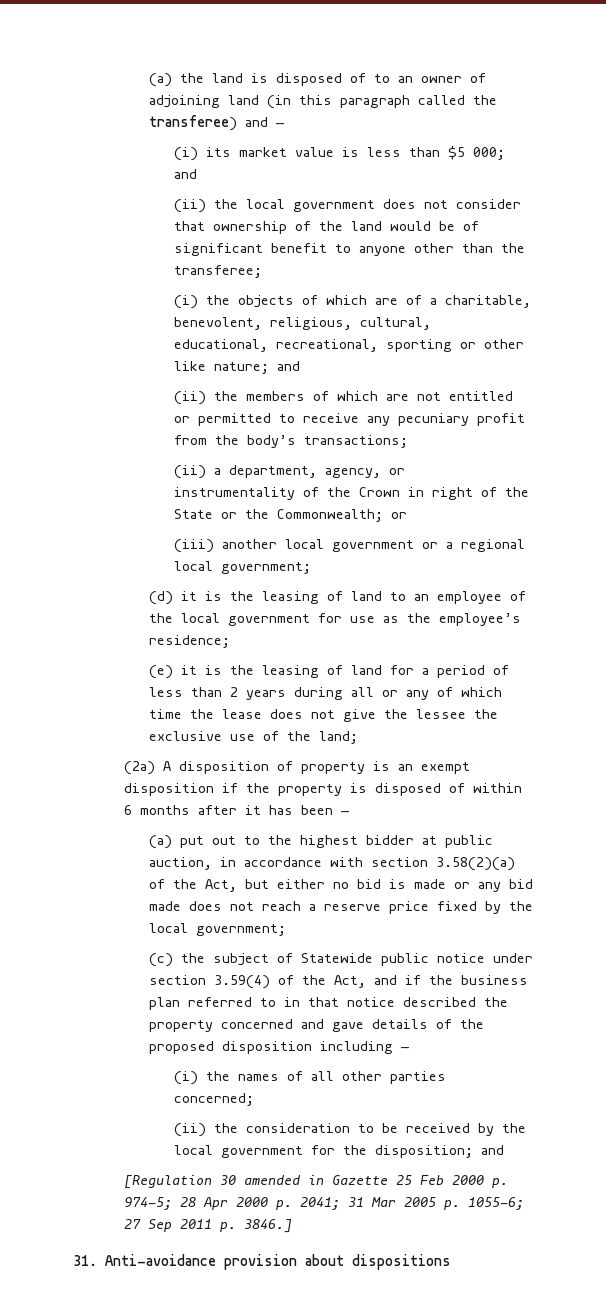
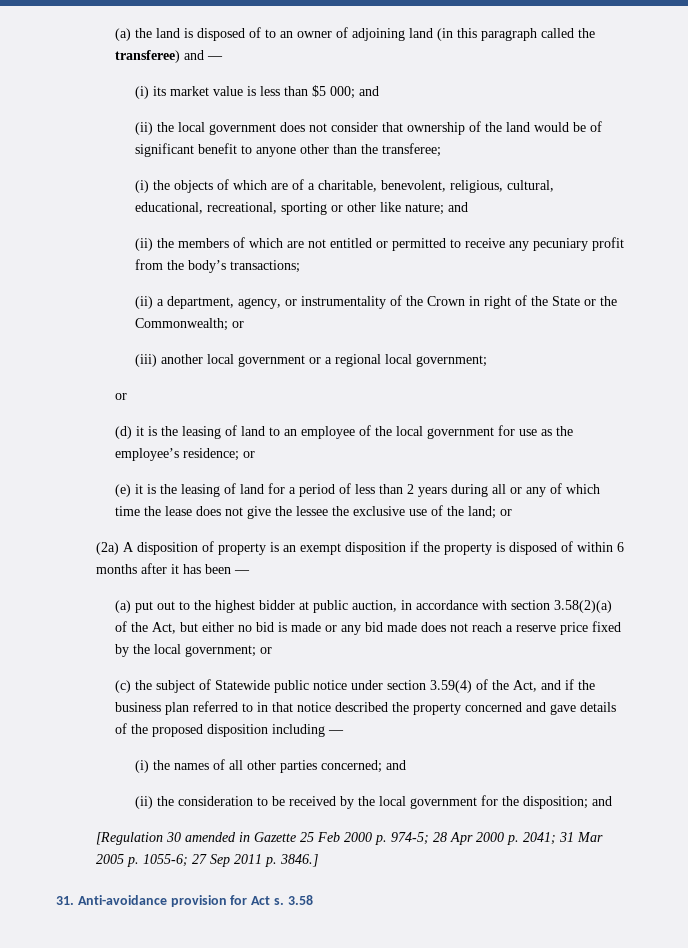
  (iii) another local government or a regional local government;
+ or
- (d) it is the leasing of land to an employee of the local government for use as the employee’s residence;
+ (d) it is the leasing of land to an employee of the local government for use as the employee’s residence; or
- (e) it is the leasing of land for a period of less than 2 years during all or any of which time the lease does not give the lessee the exclusive use of the land;
+ (e) it is the leasing of land for a period of less than 2 years during all or any of which time the lease does not give the lessee the exclusive use of the land; or
- (a) put out to the highest bidder at public auction, in accordance with section 3.58(2)(a) of the Act, but either no bid is made or any bid made does not reach a reserve price fixed by the local government;
+ (a) put out to the highest bidder at public auction, in accordance with section 3.58(2)(a) of the Act, but either no bid is made or any bid made does not reach a reserve price fixed by the local government; or
- (i) the names of all other parties concerned;
+ (i) the names of all other parties concerned; and
- 31. Anti-avoidance provision about dispositions
+ 31. Anti-avoidance provision for Act s. 3.58

